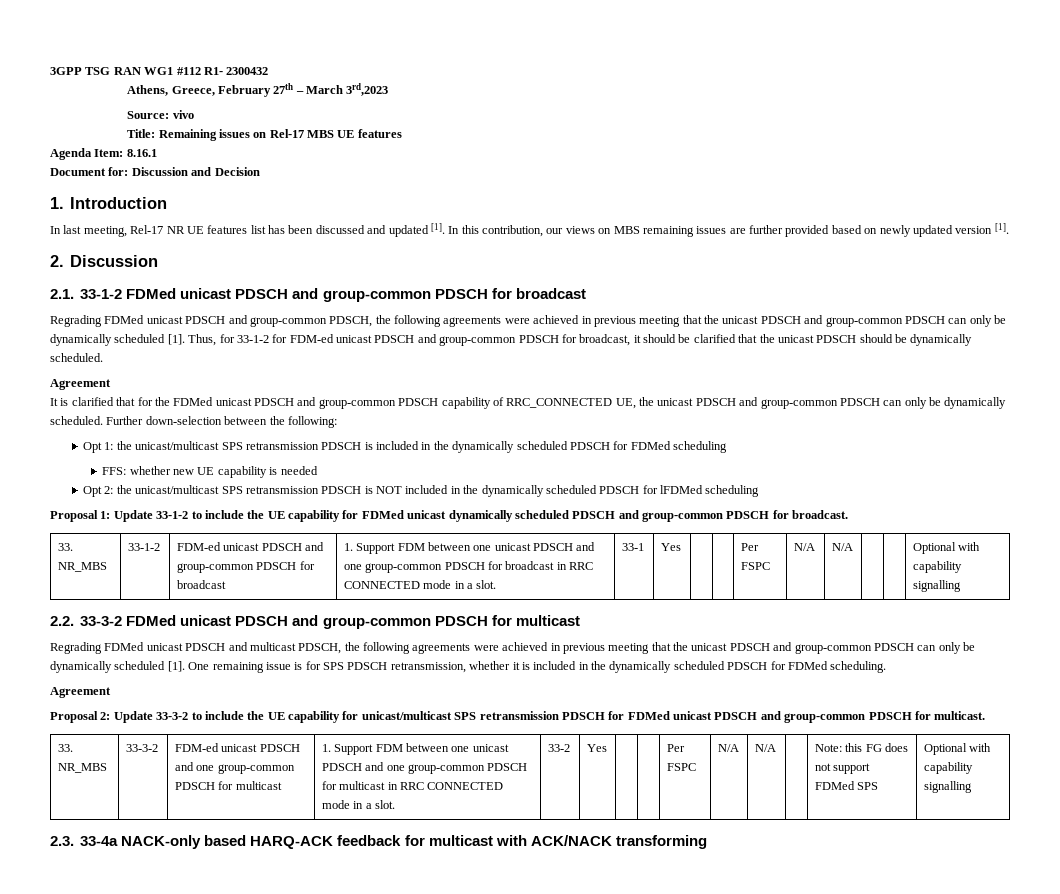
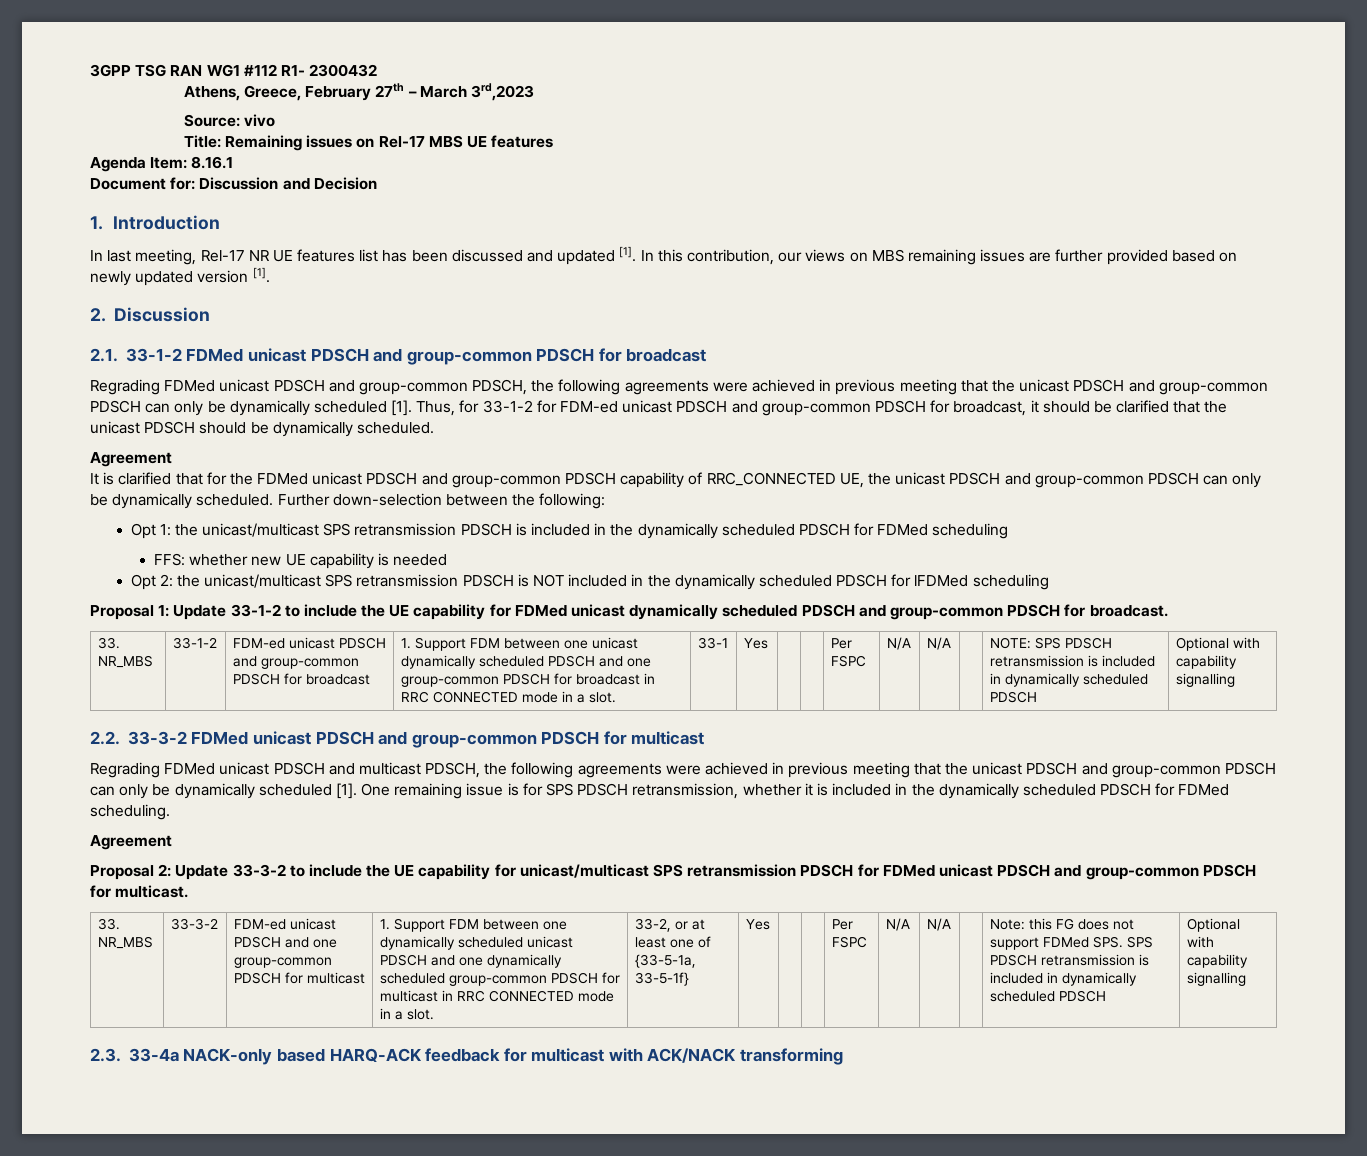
- 1. Support FDM between one unicast PDSCH and one group-common PDSCH for broadcast in RRC CONNECTED mode in a slot.
+ 1. Support FDM between one unicast dynamically scheduled PDSCH and one group-common PDSCH for broadcast in RRC CONNECTED mode in a slot.
+ NOTE: SPS PDSCH retransmission is included in dynamically scheduled PDSCH
- 1. Support FDM between one unicast PDSCH and one group-common PDSCH for multicast in RRC CONNECTED mode in a slot.
+ 1. Support FDM between one dynamically scheduled unicast PDSCH and one dynamically scheduled group-common PDSCH for multicast in RRC CONNECTED mode in a slot.
- 33-2
+ 33-2, or at least one of {33-5-1a, 33-5-1f}
- Note: this FG does not support FDMed SPS
+ Note: this FG does not support FDMed SPS. SPS PDSCH retransmission is included in dynamically scheduled PDSCH

